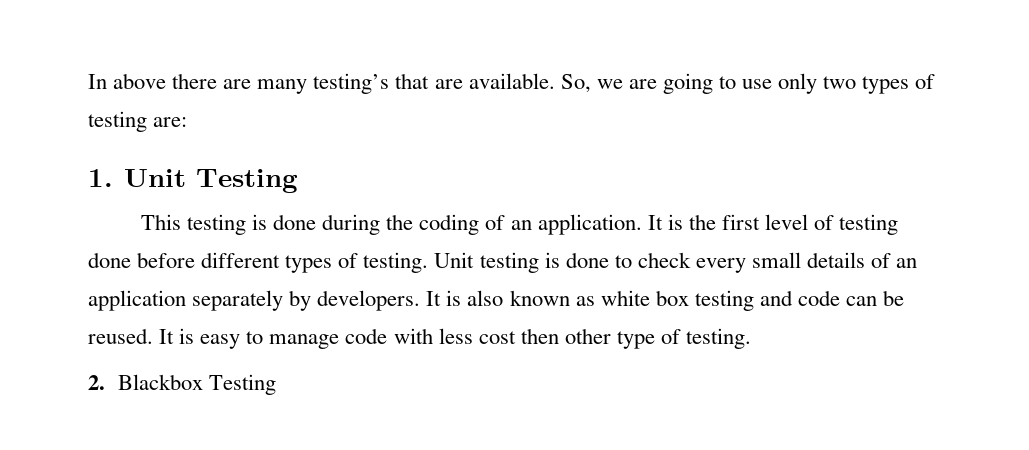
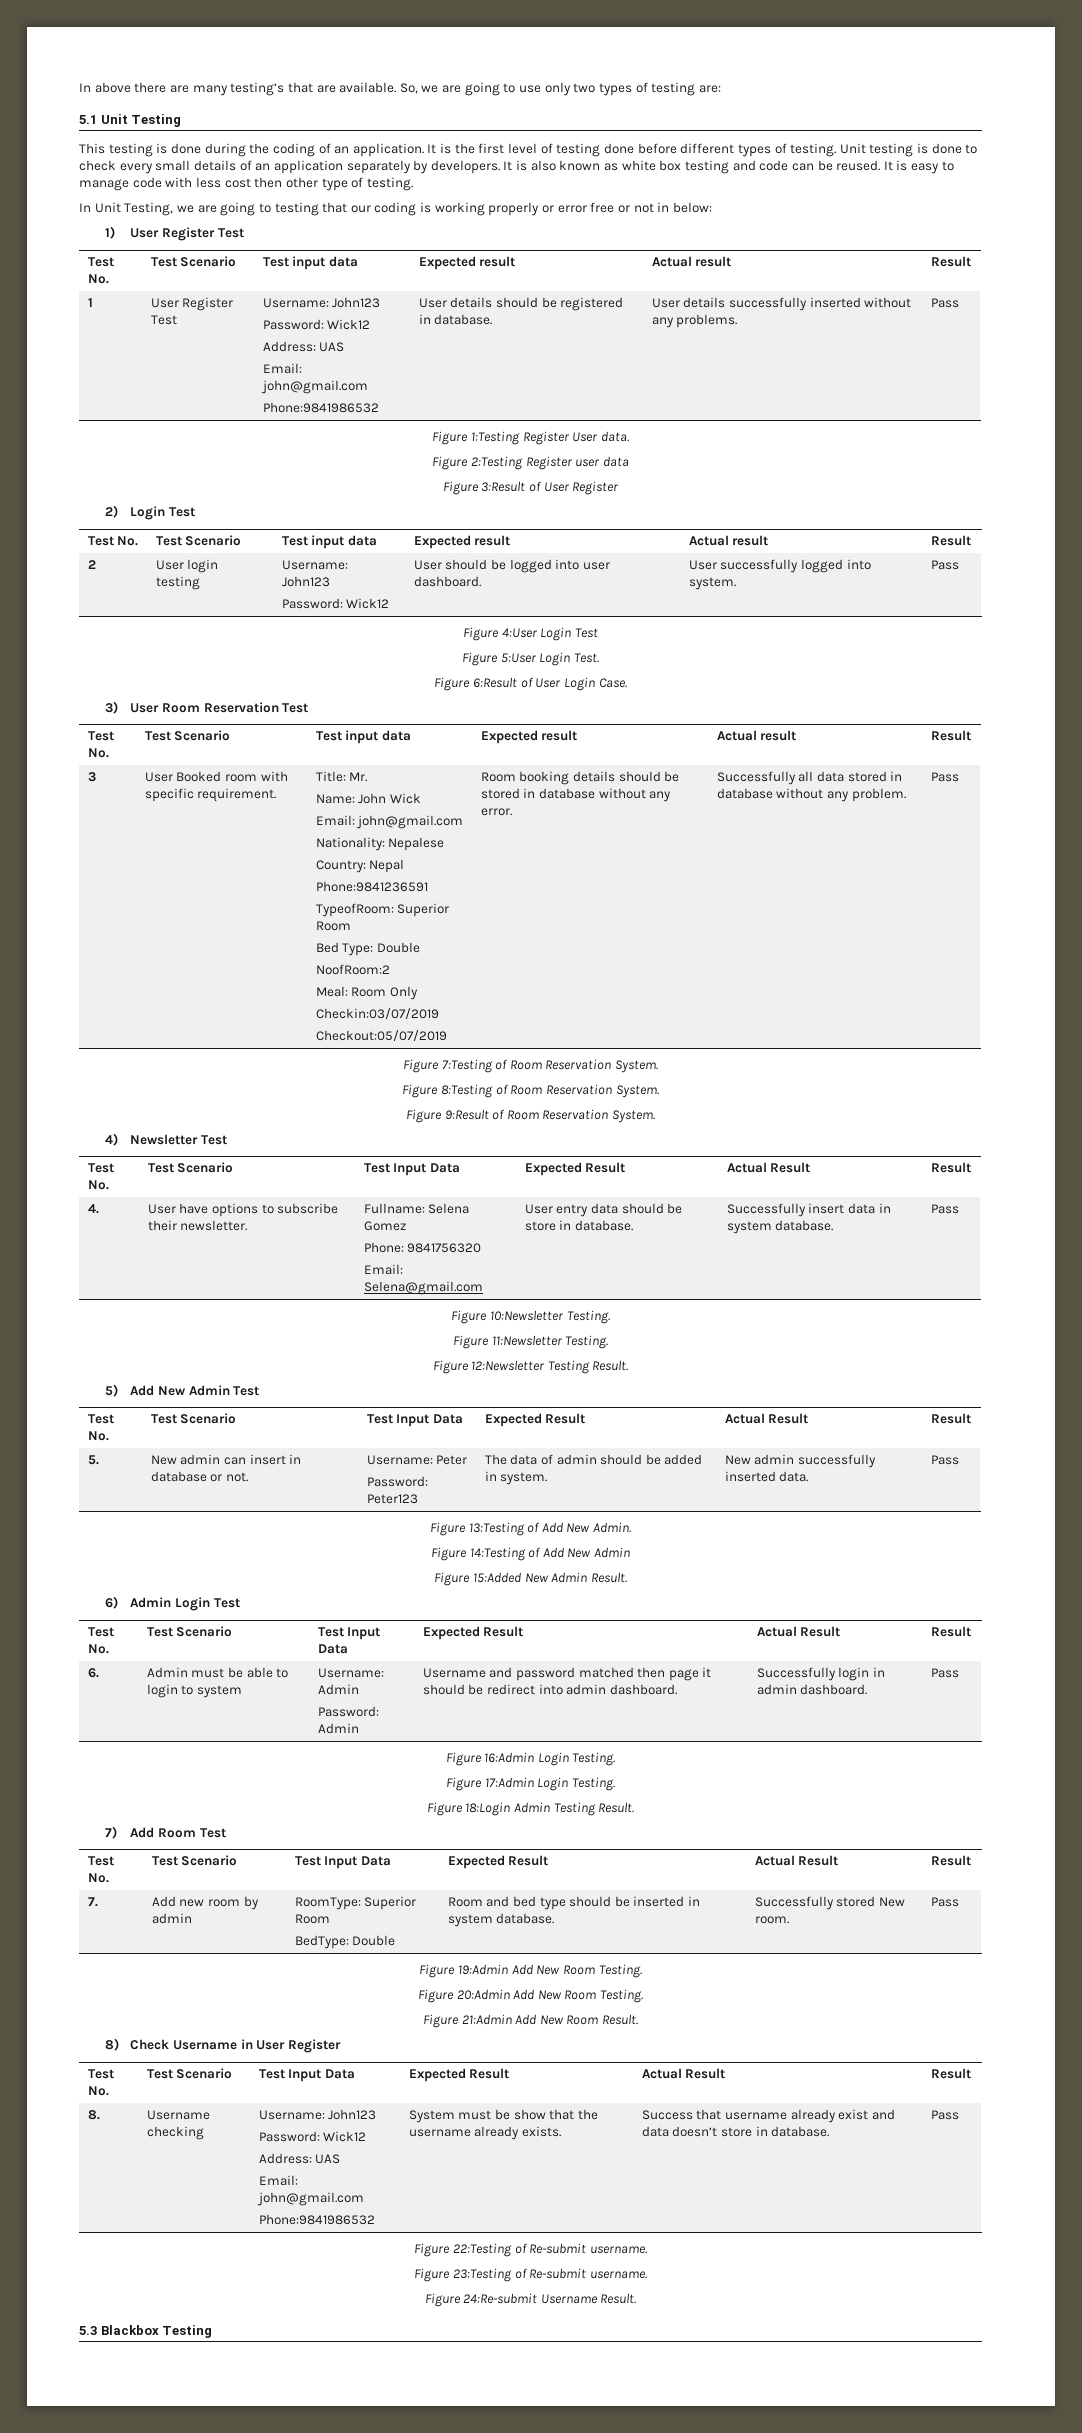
- 1. Unit Testing
+ 5.1 Unit Testing
- 2. Blackbox Testing
+ In Unit Testing, we are going to testing that our coding is working properly or error free or not in below:
+ 1) User Register Test
+ Test No. | Test Scenario | Test input data | Expected result | Actual result | Result
+ 1 | User Register Test | Username: John123
+ Password: Wick12
+ Address: UAS
+ Email: john@gmail.com
+ Phone:9841986532 | User details should be registered in database. | User details successfully inserted without any problems. | Pass
+ Figure 1:Testing Register User data.
+ Figure 2:Testing Register user data
+ Figure 3:Result of User Register
+ 2) Login Test
+ Test No. | Test Scenario | Test input data | Expected result | Actual result | Result
+ 2 | User login testing | Username: John123
+ Password: Wick12 | User should be logged into user dashboard. | User successfully logged into system. | Pass
+ Figure 4:User Login Test
+ Figure 5:User Login Test.
+ Figure 6:Result of User Login Case.
+ 3) User Room Reservation Test
+ Test No. | Test Scenario | Test input data | Expected result | Actual result | Result
+ 3 | User Booked room with specific requirement. | Title: Mr.
+ Name: John Wick
+ Email: john@gmail.com
+ Nationality: Nepalese
+ Country: Nepal
+ Phone:9841236591
+ TypeofRoom: Superior Room
+ Bed Type: Double
+ NoofRoom:2
+ Meal: Room Only
+ Checkin:03/07/2019
+ Checkout:05/07/2019 | Room booking details should be stored in database without any error. | Successfully all data stored in database without any problem. | Pass
+ Figure 7:Testing of Room Reservation System.
+ Figure 8:Testing of Room Reservation System.
+ Figure 9:Result of Room Reservation System.
+ 4) Newsletter Test
+ Test No. | Test Scenario | Test Input Data | Expected Result | Actual Result | Result
+ 4. | User have options to subscribe their newsletter. | Fullname: Selena Gomez
+ Phone: 9841756320
+ Email: Selena@gmail.com | User entry data should be store in database. | Successfully insert data in system database. | Pass
+ Figure 10:Newsletter Testing.
+ Figure 11:Newsletter Testing.
+ Figure 12:Newsletter Testing Result.
+ 5) Add New Admin Test
+ Test No. | Test Scenario | Test Input Data | Expected Result | Actual Result | Result
+ 5. | New admin can insert in database or not. | Username: Peter
+ Password: Peter123 | The data of admin should be added in system. | New admin successfully inserted data. | Pass
+ Figure 13:Testing of Add New Admin.
+ Figure 14:Testing of Add New Admin
+ Figure 15:Added New Admin Result.
+ 6) Admin Login Test
+ Test No. | Test Scenario | Test Input Data | Expected Result | Actual Result | Result
+ 6. | Admin must be able to login to system | Username: Admin
+ Password: Admin | Username and password matched then page it should be redirect into admin dashboard. | Successfully login in admin dashboard. | Pass
+ Figure 16:Admin Login Testing.
+ Figure 17:Admin Login Testing.
+ Figure 18:Login Admin Testing Result.
+ 7) Add Room Test
+ Test No. | Test Scenario | Test Input Data | Expected Result | Actual Result | Result
+ 7. | Add new room by admin | RoomType: Superior Room
+ BedType: Double | Room and bed type should be inserted in system database. | Successfully stored New room. | Pass
+ Figure 19:Admin Add New Room Testing.
+ Figure 20:Admin Add New Room Testing.
+ Figure 21:Admin Add New Room Result.
+ 8) Check Username in User Register
+ Test No. | Test Scenario | Test Input Data | Expected Result | Actual Result | Result
+ 8. | Username checking | Username: John123
+ Password: Wick12
+ Address: UAS
+ Email: john@gmail.com
+ Phone:9841986532 | System must be show that the username already exists. | Success that username already exist and data doesn’t store in database. | Pass
+ Figure 22:Testing of Re-submit username.
+ Figure 23:Testing of Re-submit username.
+ Figure 24:Re-submit Username Result.
+ 5.3 Blackbox Testing

